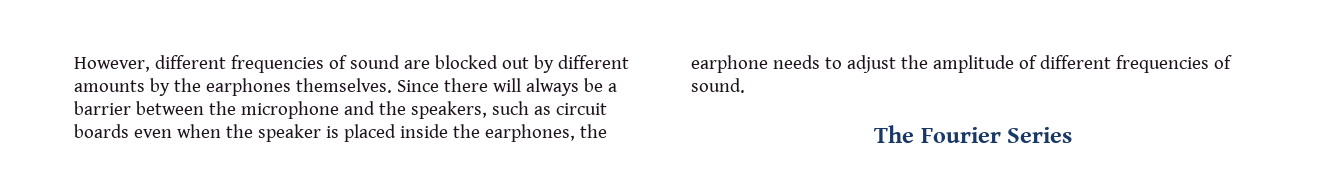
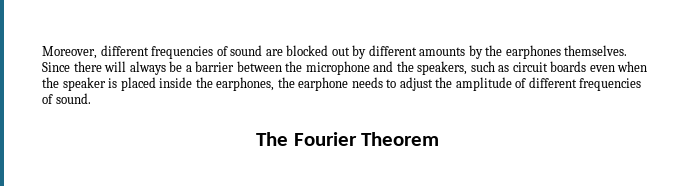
- However, different frequencies of sound are blocked out by different amounts by the earphones themselves.
+ Moreover, different frequencies of sound are blocked out by different amounts by the earphones themselves.
- The Fourier Series
+ The Fourier Theorem

